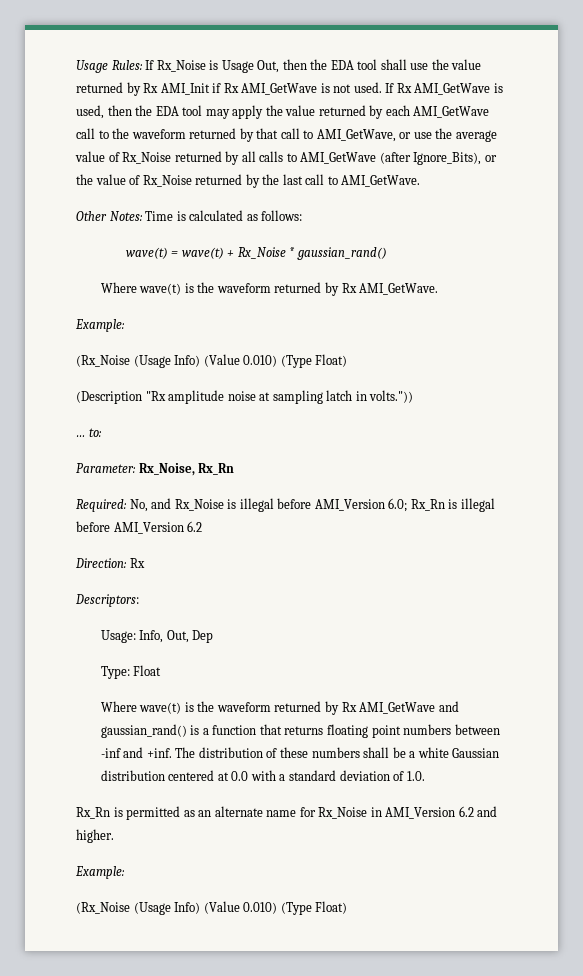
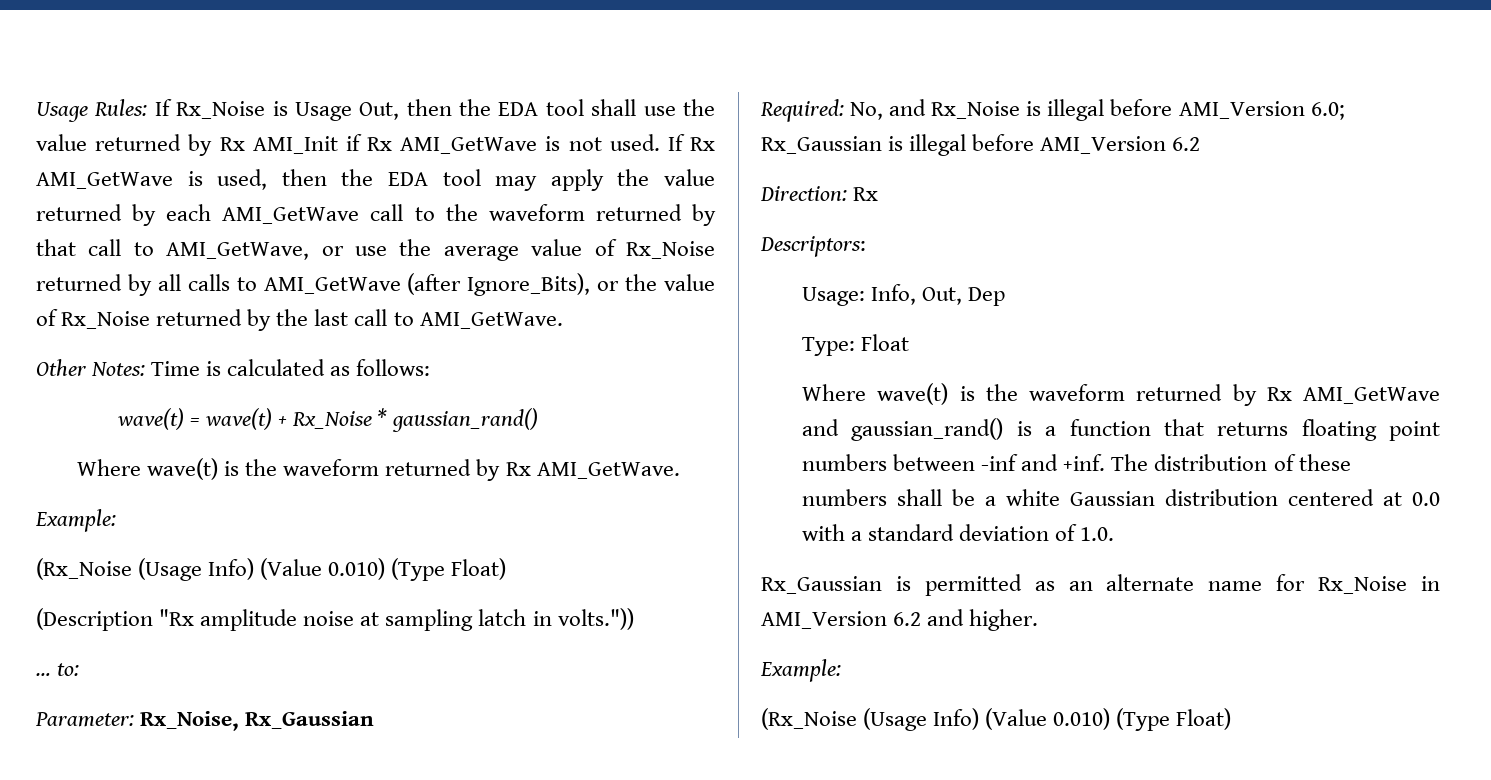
- Parameter: Rx_Noise, Rx_Rn
+ Parameter: Rx_Noise, Rx_Gaussian
- Required: No, and Rx_Noise is illegal before AMI_Version 6.0; Rx_Rn is illegal before AMI_Version 6.2
+ Required: No, and Rx_Noise is illegal before AMI_Version 6.0; Rx_Gaussian is illegal before AMI_Version 6.2
- Rx_Rn is permitted as an alternate name for Rx_Noise in AMI_Version 6.2 and higher.
+ Rx_Gaussian is permitted as an alternate name for Rx_Noise in AMI_Version 6.2 and higher.

